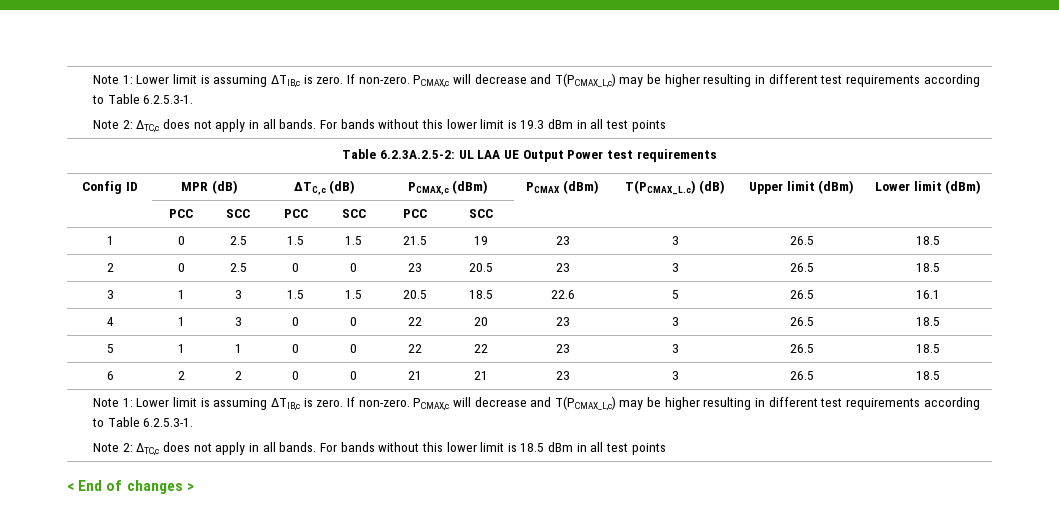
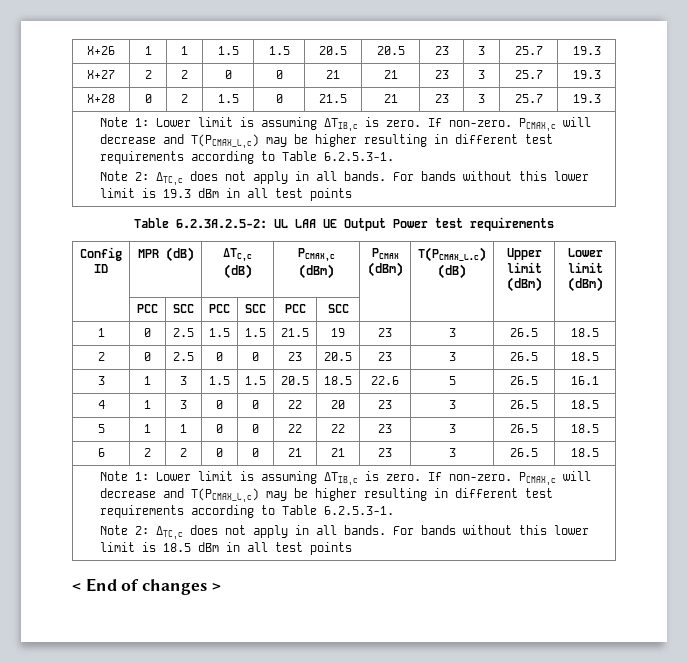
+ X+26 | 1 | 1 | 1.5 | 1.5 | 20.5 | 20.5 | 23 | 3 | 25.7 | 19.3
+ X+27 | 2 | 2 | 0 | 0 | 21 | 21 | 23 | 3 | 25.7 | 19.3
+ X+28 | 0 | 2 | 1.5 | 0 | 21.5 | 21 | 23 | 3 | 25.7 | 19.3

